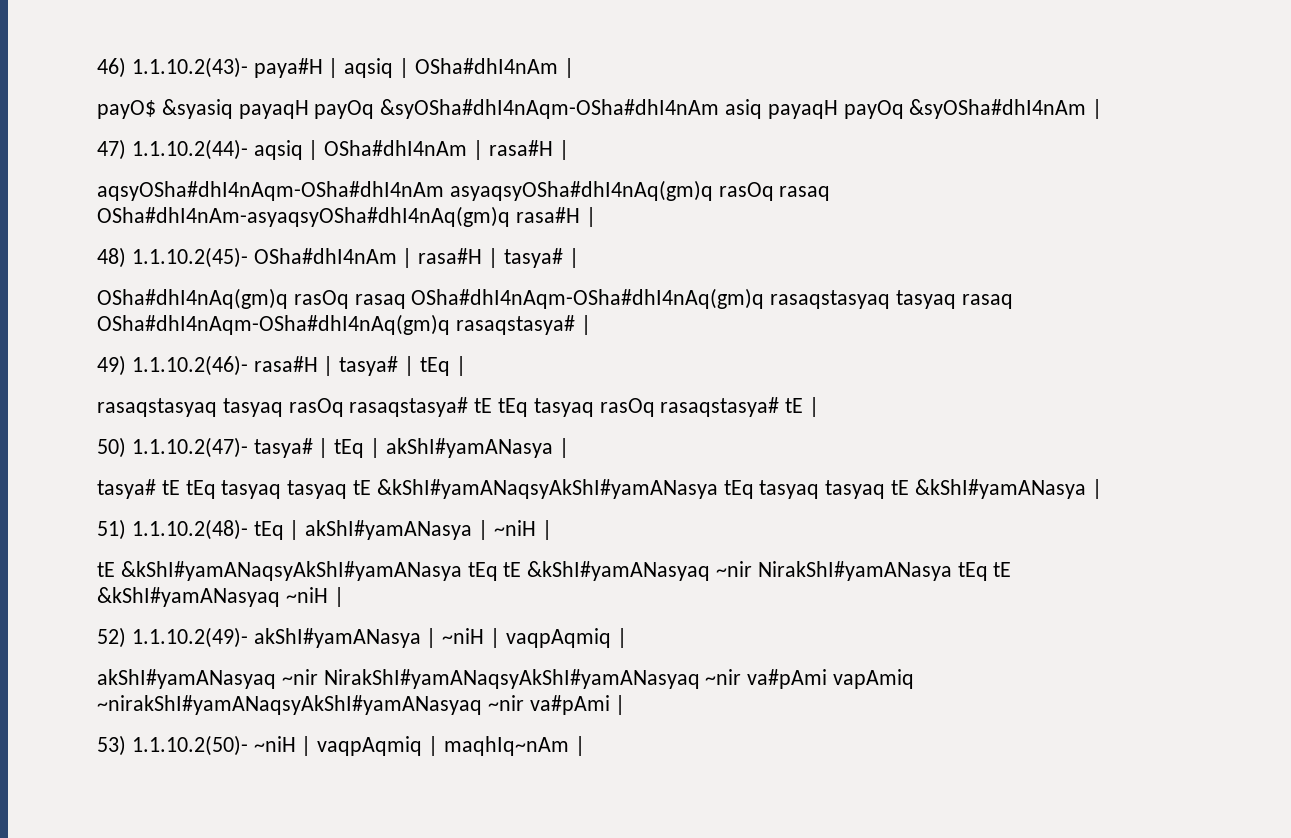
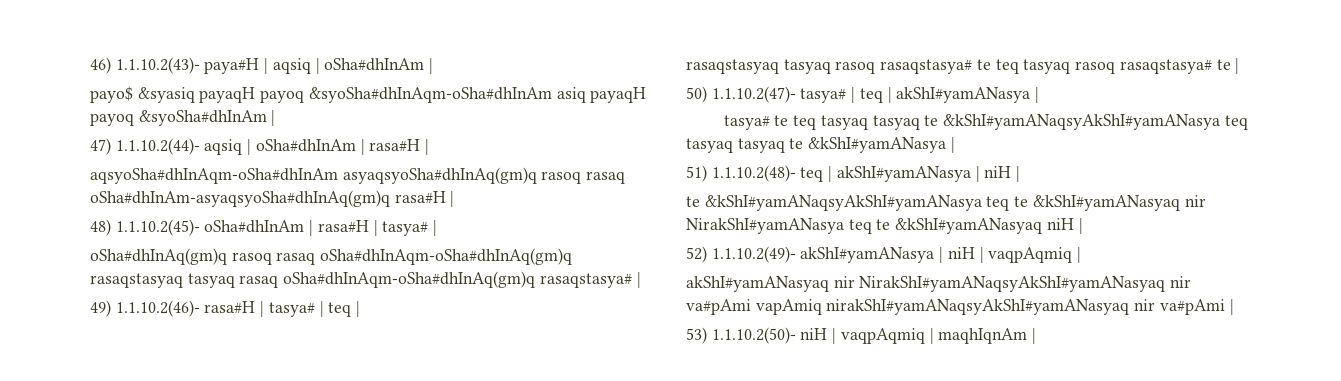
- 46) 1.1.10.2(43)- paya#H | aqsiq | OSha#dhI4nAm |
- payO$ &syasiq payaqH payOq &syOSha#dhI4nAqm-OSha#dhI4nAm asiq payaqH payOq &syOSha#dhI4nAm |
+ 46) 1.1.10.2(43)- paya#H | aqsiq | oSha#dhInAm |
+ payo$ &syasiq payaqH payoq &syoSha#dhInAqm-oSha#dhInAm asiq payaqH payoq &syoSha#dhInAm |
- 47) 1.1.10.2(44)- aqsiq | OSha#dhI4nAm | rasa#H |
+ 47) 1.1.10.2(44)- aqsiq | oSha#dhInAm | rasa#H |
- aqsyOSha#dhI4nAqm-OSha#dhI4nAm asyaqsyOSha#dhI4nAq(gm)q rasOq rasaq OSha#dhI4nAm-asyaqsyOSha#dhI4nAq(gm)q rasa#H |
+ aqsyoSha#dhInAqm-oSha#dhInAm asyaqsyoSha#dhInAq(gm)q rasoq rasaq oSha#dhInAm-asyaqsyoSha#dhInAq(gm)q rasa#H |
- 48) 1.1.10.2(45)- OSha#dhI4nAm | rasa#H | tasya# |
+ 48) 1.1.10.2(45)- oSha#dhInAm | rasa#H | tasya# |
- OSha#dhI4nAq(gm)q rasOq rasaq OSha#dhI4nAqm-OSha#dhI4nAq(gm)q rasaqstasyaq tasyaq rasaq OSha#dhI4nAqm-OSha#dhI4nAq(gm)q rasaqstasya# |
+ oSha#dhInAq(gm)q rasoq rasaq oSha#dhInAqm-oSha#dhInAq(gm)q rasaqstasyaq tasyaq rasaq oSha#dhInAqm-oSha#dhInAq(gm)q rasaqstasya# |
- 49) 1.1.10.2(46)- rasa#H | tasya# | tEq |
+ 49) 1.1.10.2(46)- rasa#H | tasya# | teq |
- rasaqstasyaq tasyaq rasOq rasaqstasya# tE tEq tasyaq rasOq rasaqstasya# tE |
+ rasaqstasyaq tasyaq rasoq rasaqstasya# te teq tasyaq rasoq rasaqstasya# te |
- 50) 1.1.10.2(47)- tasya# | tEq | akShI#yamANasya |
+ 50) 1.1.10.2(47)- tasya# | teq | akShI#yamANasya |
- tasya# tE tEq tasyaq tasyaq tE &kShI#yamANaqsyAkShI#yamANasya tEq tasyaq tasyaq tE &kShI#yamANasya |
+ tasya# te teq tasyaq tasyaq te &kShI#yamANaqsyAkShI#yamANasya teq tasyaq tasyaq te &kShI#yamANasya |
- 51) 1.1.10.2(48)- tEq | akShI#yamANasya | ~niH |
- tE &kShI#yamANaqsyAkShI#yamANasya tEq tE &kShI#yamANasyaq ~nir NirakShI#yamANasya tEq tE &kShI#yamANasyaq ~niH |
+ 51) 1.1.10.2(48)- teq | akShI#yamANasya | niH |
+ te &kShI#yamANaqsyAkShI#yamANasya teq te &kShI#yamANasyaq nir NirakShI#yamANasya teq te &kShI#yamANasyaq niH |
- 52) 1.1.10.2(49)- akShI#yamANasya | ~niH | vaqpAqmiq |
+ 52) 1.1.10.2(49)- akShI#yamANasya | niH | vaqpAqmiq |
- akShI#yamANasyaq ~nir NirakShI#yamANaqsyAkShI#yamANasyaq ~nir va#pAmi vapAmiq ~nirakShI#yamANaqsyAkShI#yamANasyaq ~nir va#pAmi |
+ akShI#yamANasyaq nir NirakShI#yamANaqsyAkShI#yamANasyaq nir va#pAmi vapAmiq nirakShI#yamANaqsyAkShI#yamANasyaq nir va#pAmi |
- 53) 1.1.10.2(50)- ~niH | vaqpAqmiq | maqhIq~nAm |
+ 53) 1.1.10.2(50)- niH | vaqpAqmiq | maqhIqnAm |

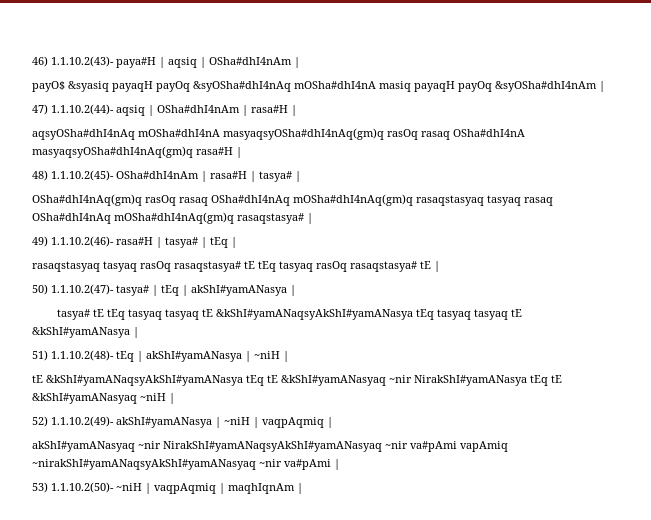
- 46) 1.1.10.2(43)- paya#H | aqsiq | oSha#dhInAm |
- payo$ &syasiq payaqH payoq &syoSha#dhInAqm-oSha#dhInAm asiq payaqH payoq &syoSha#dhInAm |
+ 46) 1.1.10.2(43)- paya#H | aqsiq | OSha#dhI4nAm |
+ payO$ &syasiq payaqH payOq &syOSha#dhI4nAq mOSha#dhI4nA masiq payaqH payOq &syOSha#dhI4nAm |
- 47) 1.1.10.2(44)- aqsiq | oSha#dhInAm | rasa#H |
+ 47) 1.1.10.2(44)- aqsiq | OSha#dhI4nAm | rasa#H |
- aqsyoSha#dhInAqm-oSha#dhInAm asyaqsyoSha#dhInAq(gm)q rasoq rasaq oSha#dhInAm-asyaqsyoSha#dhInAq(gm)q rasa#H |
+ aqsyOSha#dhI4nAq mOSha#dhI4nA masyaqsyOSha#dhI4nAq(gm)q rasOq rasaq OSha#dhI4nA masyaqsyOSha#dhI4nAq(gm)q rasa#H |
- 48) 1.1.10.2(45)- oSha#dhInAm | rasa#H | tasya# |
+ 48) 1.1.10.2(45)- OSha#dhI4nAm | rasa#H | tasya# |
- oSha#dhInAq(gm)q rasoq rasaq oSha#dhInAqm-oSha#dhInAq(gm)q rasaqstasyaq tasyaq rasaq oSha#dhInAqm-oSha#dhInAq(gm)q rasaqstasya# |
+ OSha#dhI4nAq(gm)q rasOq rasaq OSha#dhI4nAq mOSha#dhI4nAq(gm)q rasaqstasyaq tasyaq rasaq OSha#dhI4nAq mOSha#dhI4nAq(gm)q rasaqstasya# |
- 49) 1.1.10.2(46)- rasa#H | tasya# | teq |
+ 49) 1.1.10.2(46)- rasa#H | tasya# | tEq |
- rasaqstasyaq tasyaq rasoq rasaqstasya# te teq tasyaq rasoq rasaqstasya# te |
+ rasaqstasyaq tasyaq rasOq rasaqstasya# tE tEq tasyaq rasOq rasaqstasya# tE |
- 50) 1.1.10.2(47)- tasya# | teq | akShI#yamANasya |
+ 50) 1.1.10.2(47)- tasya# | tEq | akShI#yamANasya |
- tasya# te teq tasyaq tasyaq te &kShI#yamANaqsyAkShI#yamANasya teq tasyaq tasyaq te &kShI#yamANasya |
+ tasya# tE tEq tasyaq tasyaq tE &kShI#yamANaqsyAkShI#yamANasya tEq tasyaq tasyaq tE &kShI#yamANasya |
- 51) 1.1.10.2(48)- teq | akShI#yamANasya | niH |
- te &kShI#yamANaqsyAkShI#yamANasya teq te &kShI#yamANasyaq nir NirakShI#yamANasya teq te &kShI#yamANasyaq niH |
+ 51) 1.1.10.2(48)- tEq | akShI#yamANasya | ~niH |
+ tE &kShI#yamANaqsyAkShI#yamANasya tEq tE &kShI#yamANasyaq ~nir NirakShI#yamANasya tEq tE &kShI#yamANasyaq ~niH |
- 52) 1.1.10.2(49)- akShI#yamANasya | niH | vaqpAqmiq |
+ 52) 1.1.10.2(49)- akShI#yamANasya | ~niH | vaqpAqmiq |
- akShI#yamANasyaq nir NirakShI#yamANaqsyAkShI#yamANasyaq nir va#pAmi vapAmiq nirakShI#yamANaqsyAkShI#yamANasyaq nir va#pAmi |
+ akShI#yamANasyaq ~nir NirakShI#yamANaqsyAkShI#yamANasyaq ~nir va#pAmi vapAmiq ~nirakShI#yamANaqsyAkShI#yamANasyaq ~nir va#pAmi |
- 53) 1.1.10.2(50)- niH | vaqpAqmiq | maqhIqnAm |
+ 53) 1.1.10.2(50)- ~niH | vaqpAqmiq | maqhIqnAm |

